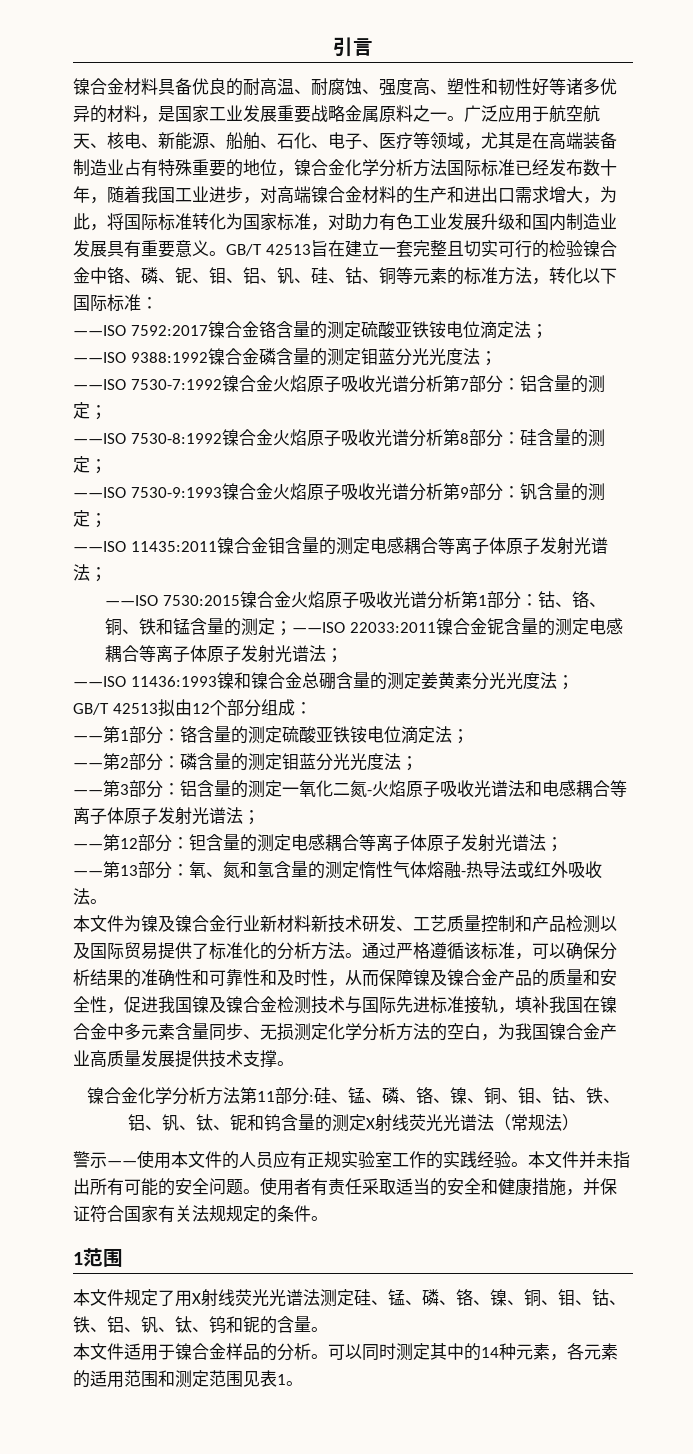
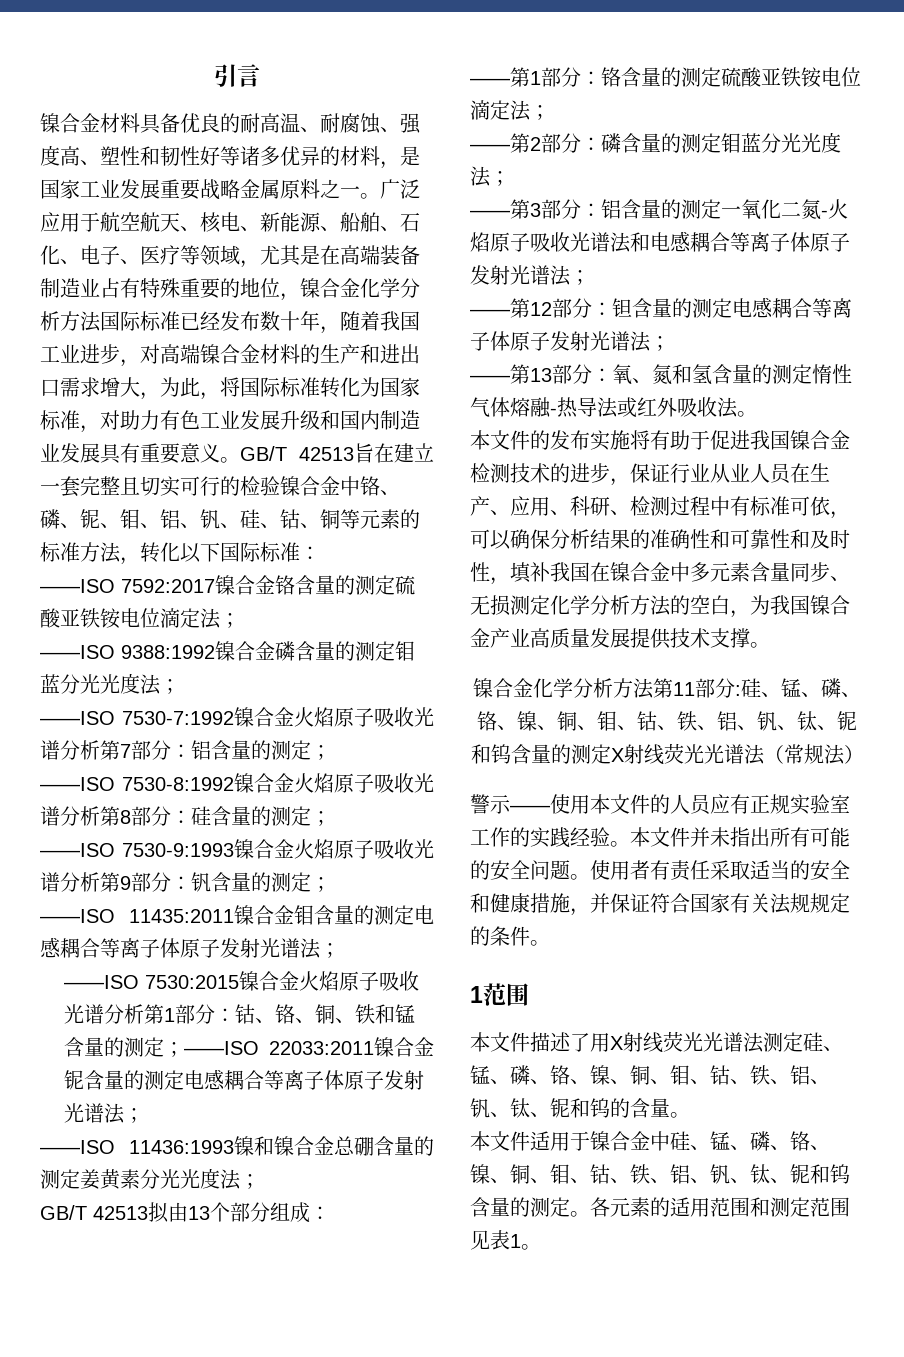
- GB/T 42513拟由12个部分组成：
+ GB/T 42513拟由13个部分组成：
- 本文件为镍及镍合金行业新材料新技术研发、工艺质量控制和产品检测以及国际贸易提供了标准化的分析方法。通过严格遵循该标准，可以确保分析结果的准确性和可靠性和及时性，从而保障镍及镍合金产品的质量和安全性，促进我国镍及镍合金检测技术与国际先进标准接轨，填补我国在镍合金中多元素含量同步、无损测定化学分析方法的空白，为我国镍合金产业高质量发展提供技术支撑。
+ 本文件的发布实施将有助于促进我国镍合金检测技术的进步，保证行业从业人员在生产、应用、科研、检测过程中有标准可依，可以确保分析结果的准确性和可靠性和及时性，填补我国在镍合金中多元素含量同步、无损测定化学分析方法的空白，为我国镍合金产业高质量发展提供技术支撑。
- 本文件规定了用X射线荧光光谱法测定硅、锰、磷、铬、镍、铜、钼、钴、铁、铝、钒、钛、钨和铌的含量。
+ 本文件描述了用X射线荧光光谱法测定硅、锰、磷、铬、镍、铜、钼、钴、铁、铝、钒、钛、铌和钨的含量。
- 本文件适用于镍合金样品的分析。可以同时测定其中的14种元素，各元素的适用范围和测定范围见表1。
+ 本文件适用于镍合金中硅、锰、磷、铬、镍、铜、钼、钴、铁、铝、钒、钛、铌和钨含量的测定。各元素的适用范围和测定范围见表1。

